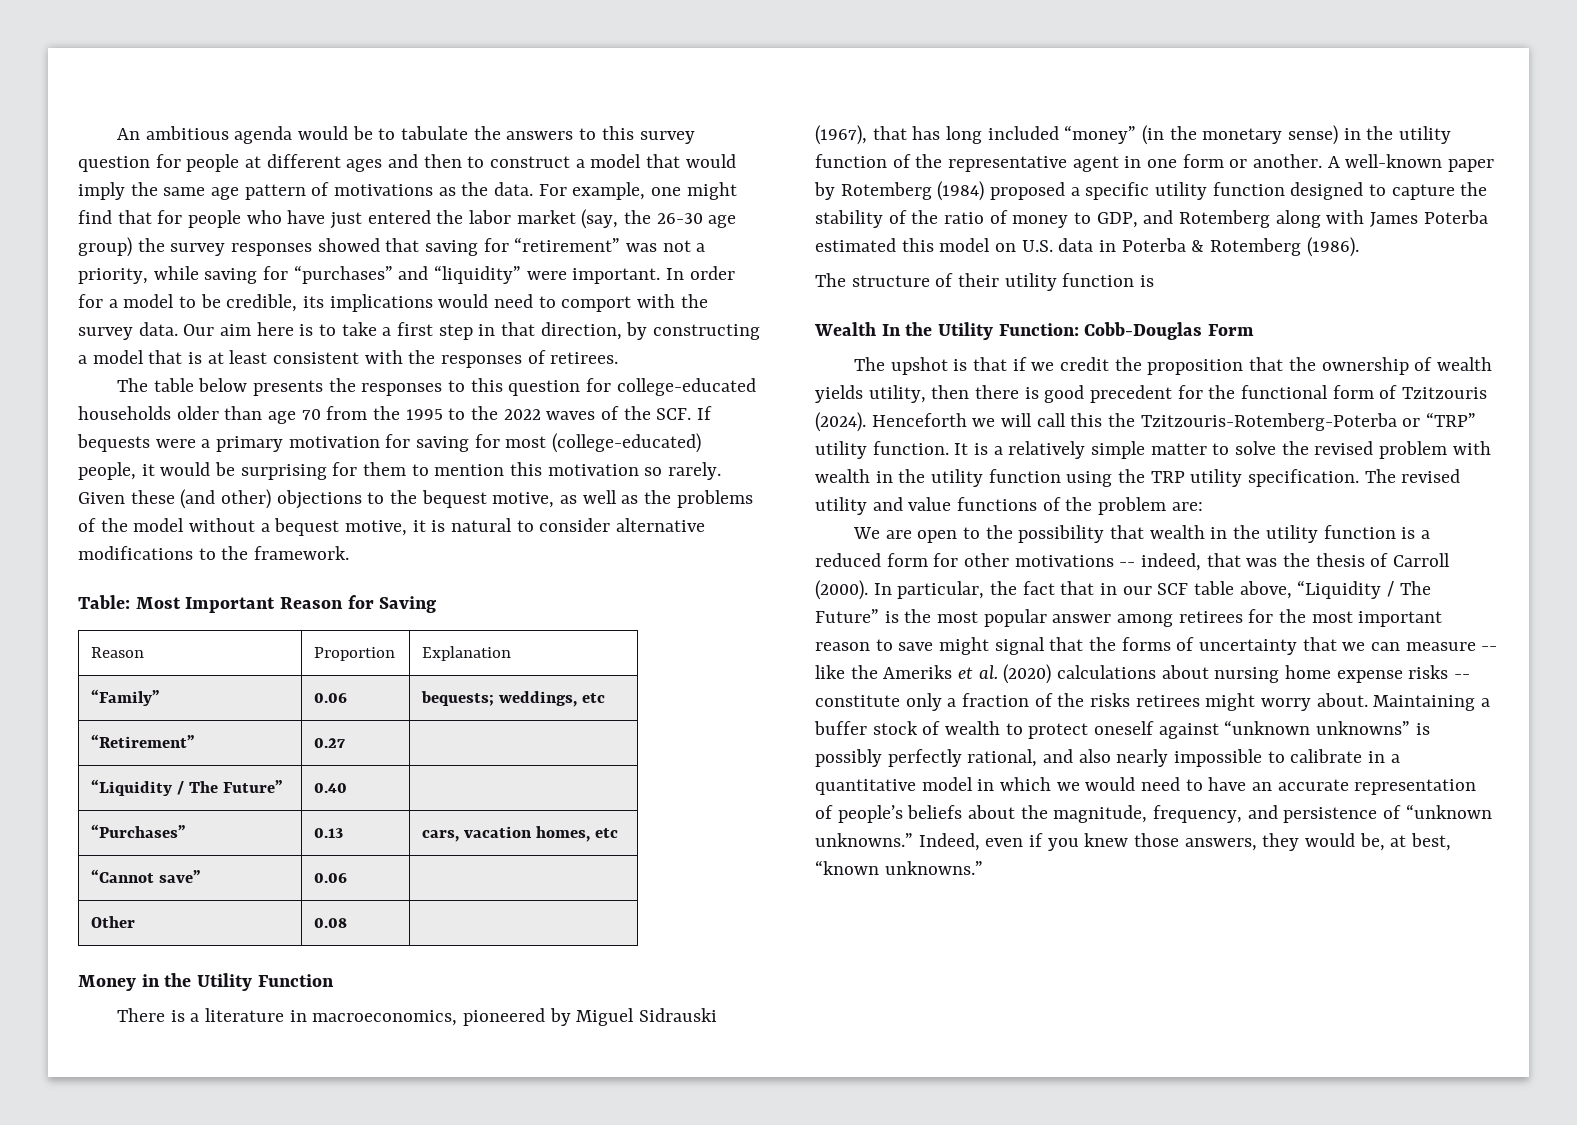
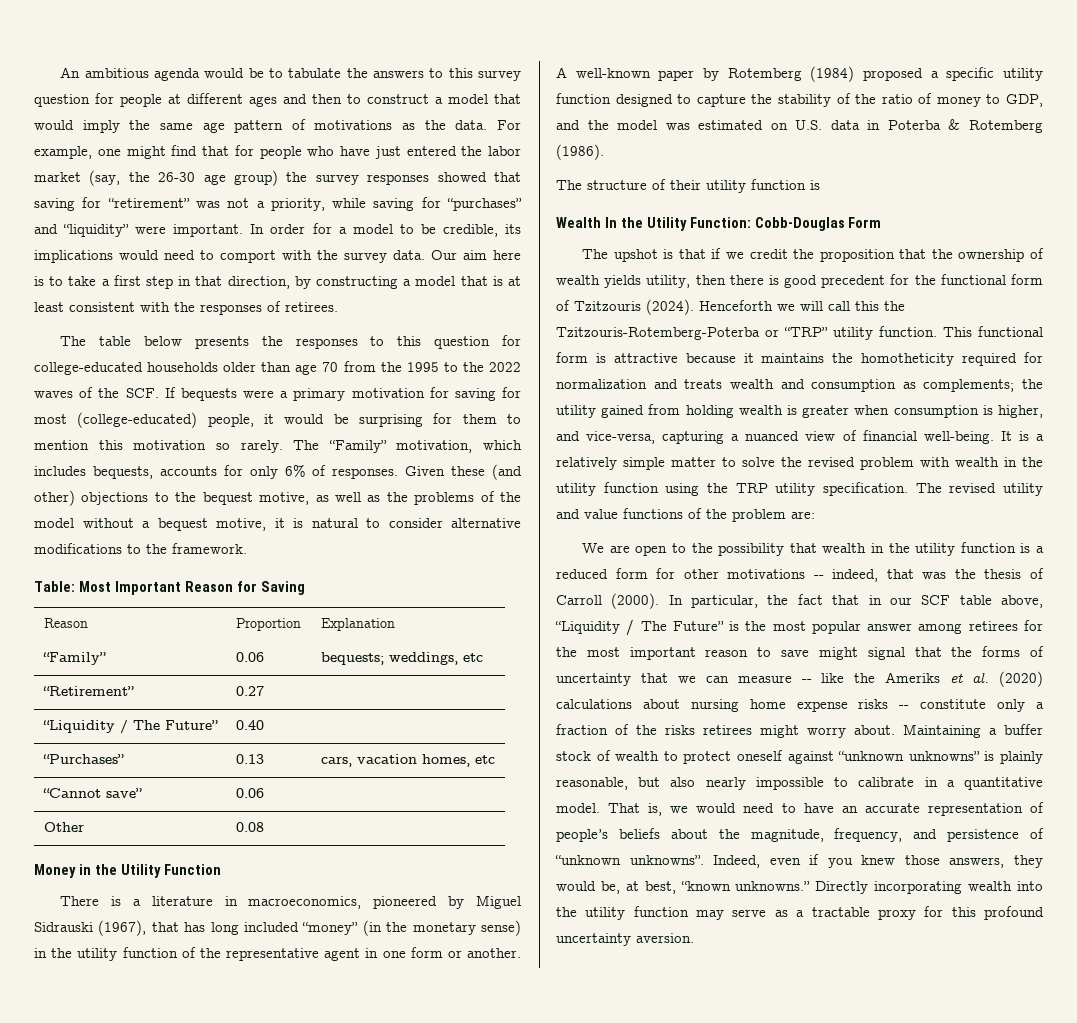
+ The “Family” motivation, which includes bequests, accounts for only 6% of responses.
- A well-known paper by Rotemberg (1984) proposed a specific utility function designed to capture the stability of the ratio of money to GDP, and Rotemberg along with James Poterba estimated this model on U.S. data in Poterba & Rotemberg (1986).
+ A well-known paper by Rotemberg (1984) proposed a specific utility function designed to capture the stability of the ratio of money to GDP, and the model was estimated on U.S. data in Poterba & Rotemberg (1986).
+ This functional form is attractive because it maintains the homotheticity required for normalization and treats wealth and consumption as complements; the utility gained from holding wealth is greater when consumption is higher, and vice-versa, capturing a nuanced view of financial well-being.
- Maintaining a buffer stock of wealth to protect oneself against “unknown unknowns” is possibly perfectly rational, and also nearly impossible to calibrate in a quantitative model in which we would need to have an accurate representation of people’s beliefs about the magnitude, frequency, and persistence of “unknown unknowns.”
+ Maintaining a buffer stock of wealth to protect oneself against “unknown unknowns” is plainly reasonable, but also nearly impossible to calibrate in a quantitative model. That is, we would need to have an accurate representation of people’s beliefs about the magnitude, frequency, and persistence of “unknown unknowns”.
+ Directly incorporating wealth into the utility function may serve as a tractable proxy for this profound uncertainty aversion.

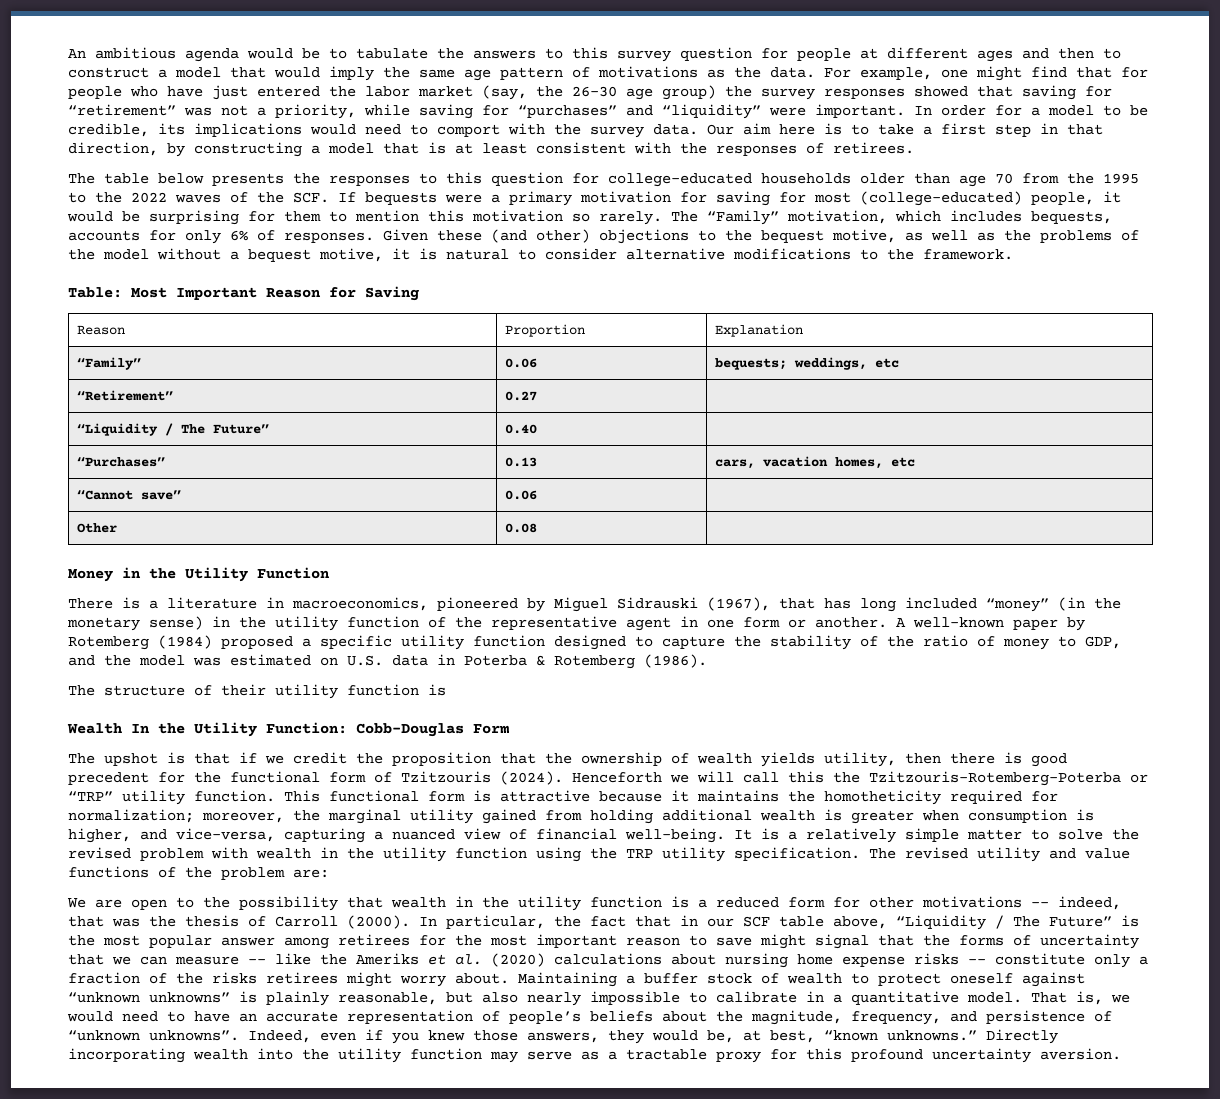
- This functional form is attractive because it maintains the homotheticity required for normalization and treats wealth and consumption as complements; the utility gained from holding wealth is greater when consumption is higher, and vice-versa, capturing a nuanced view of financial well-being.
+ This functional form is attractive because it maintains the homotheticity required for normalization; moreover, the marginal utility gained from holding additional wealth is greater when consumption is higher, and vice-versa, capturing a nuanced view of financial well-being.

